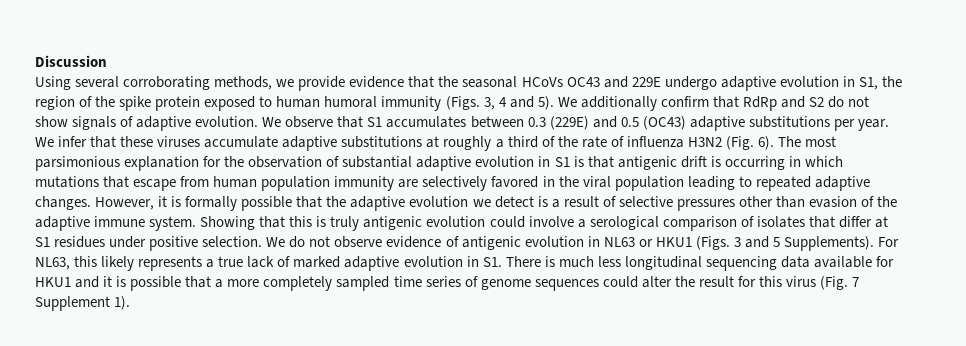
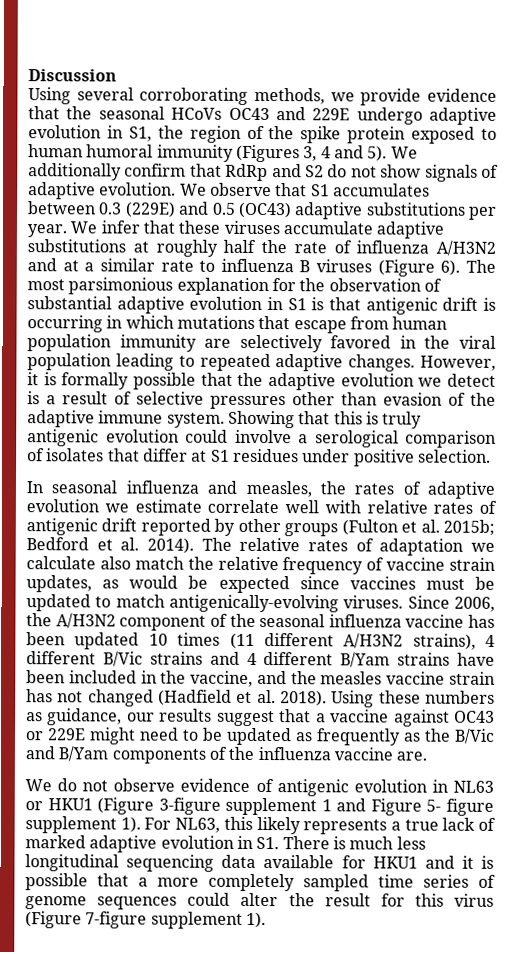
- Using several corroborating methods, we provide evidence that the seasonal HCoVs OC43 and 229E undergo adaptive evolution in S1, the region of the spike protein exposed to human humoral immunity (Figs. 3, 4 and 5).
+ Using several corroborating methods, we provide evidence that the seasonal HCoVs OC43 and 229E undergo adaptive evolution in S1, the region of the spike protein exposed to human humoral immunity (Figures 3, 4 and 5).
- We infer that these viruses accumulate adaptive substitutions at roughly a third of the rate of influenza H3N2 (Fig. 6).
+ We infer that these viruses accumulate adaptive substitutions at roughly half the rate of influenza A/H3N2 and at a similar rate to influenza B viruses (Figure 6).
- Showing that this is truly antigenic evolution could involve a serological comparison of isolates that differ at S1 residues under positive selection. We do not observe evidence of antigenic evolution in NL63 or HKU1 (Figs. 3 and 5 Supplements).
+ Showing that this is truly antigenic evolution could involve a serological comparison of isolates that differ at S1 residues under positive selection.
+ In seasonal influenza and measles, the rates of adaptive evolution we estimate correlate well with relative rates of antigenic drift reported by other groups (Fulton et al. 2015b; Bedford et al. 2014). The relative rates of adaptation we calculate also match the relative frequency of vaccine strain updates, as would be expected since vaccines must be updated to match antigenically-evolving viruses. Since 2006, the A/H3N2 component of the seasonal influenza vaccine has been updated 10 times (11 different A/H3N2 strains), 4 different B/Vic strains and 4 different B/Yam strains have been included in the vaccine, and the measles vaccine strain has not changed (Hadfield et al. 2018). Using these numbers as guidance, our results suggest that a vaccine against OC43 or 229E might need to be updated as frequently as the B/Vic and B/Yam components of the influenza vaccine are.
+ We do not observe evidence of antigenic evolution in NL63 or HKU1 (Figure 3-figure supplement 1 and Figure 5- figure supplement 1).
- For NL63, this likely represents a true lack of marked adaptive evolution in S1. There is much less longitudinal sequencing data available for HKU1 and it is possible that a more completely sampled time series of genome sequences could alter the result for this virus (Fig. 7 Supplement 1).
+ For NL63, this likely represents a true lack of marked adaptive evolution in S1. There is much less longitudinal sequencing data available for HKU1 and it is possible that a more completely sampled time series of genome sequences could alter the result for this virus (Figure 7-figure supplement 1).

